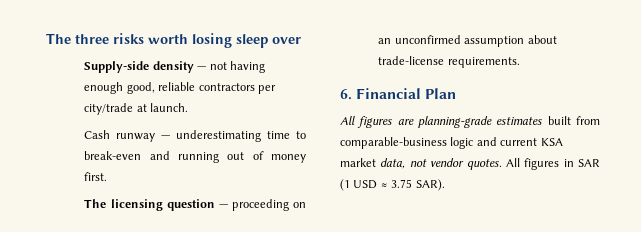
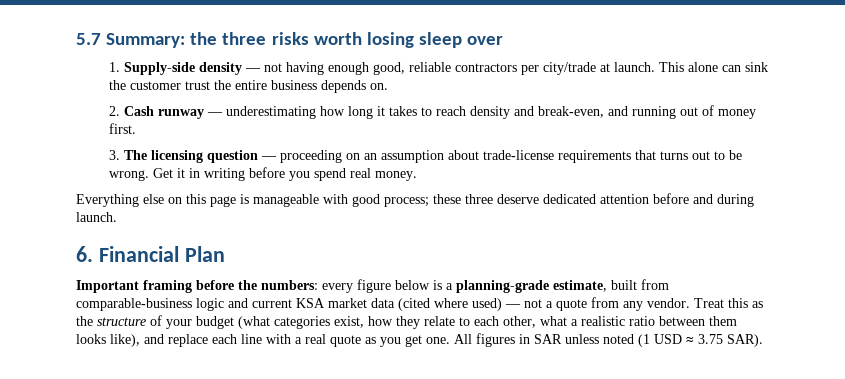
- The three risks worth losing sleep over
+ 5.7 Summary: the three risks worth losing sleep over
- Supply-side density — not having enough good, reliable contractors per city/trade at launch.
- Cash runway — underestimating time to break-even and running out of money first.
+ 1. Supply-side density — not having enough good, reliable contractors per city/trade at launch. This alone can sink the customer trust the entire business depends on.
+ 2. Cash runway — underestimating how long it takes to reach density and break-even, and running out of money first.
- The licensing question — proceeding on an unconfirmed assumption about trade-license requirements.
+ 3. The licensing question — proceeding on an assumption about trade-license requirements that turns out to be wrong. Get it in writing before you spend real money.
+ Everything else on this page is manageable with good process; these three deserve dedicated attention before and during launch.
  6. Financial Plan
- All figures are planning-grade estimates built from comparable-business logic and current KSA market data, not vendor quotes.
+ Important framing before the numbers: every figure below is a planning-grade estimate, built from comparable-business logic and current KSA market data (cited where used) — not a quote from any vendor. Treat this as the structure of your budget (what categories exist, how they relate to each other, what a realistic ratio between them looks like), and replace each line with a real quote as you get one.
- All figures in SAR (1 USD ≈ 3.75 SAR).
+ All figures in SAR unless noted (1 USD ≈ 3.75 SAR).

